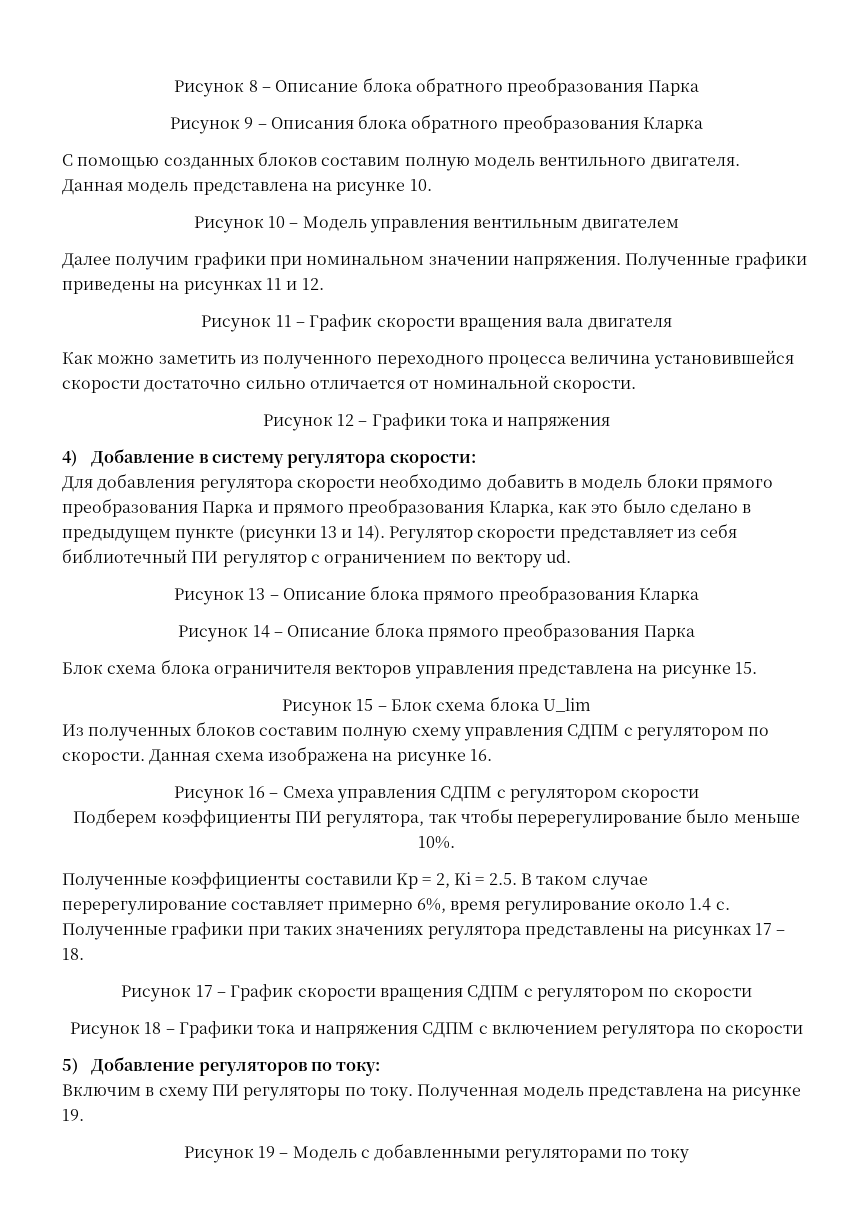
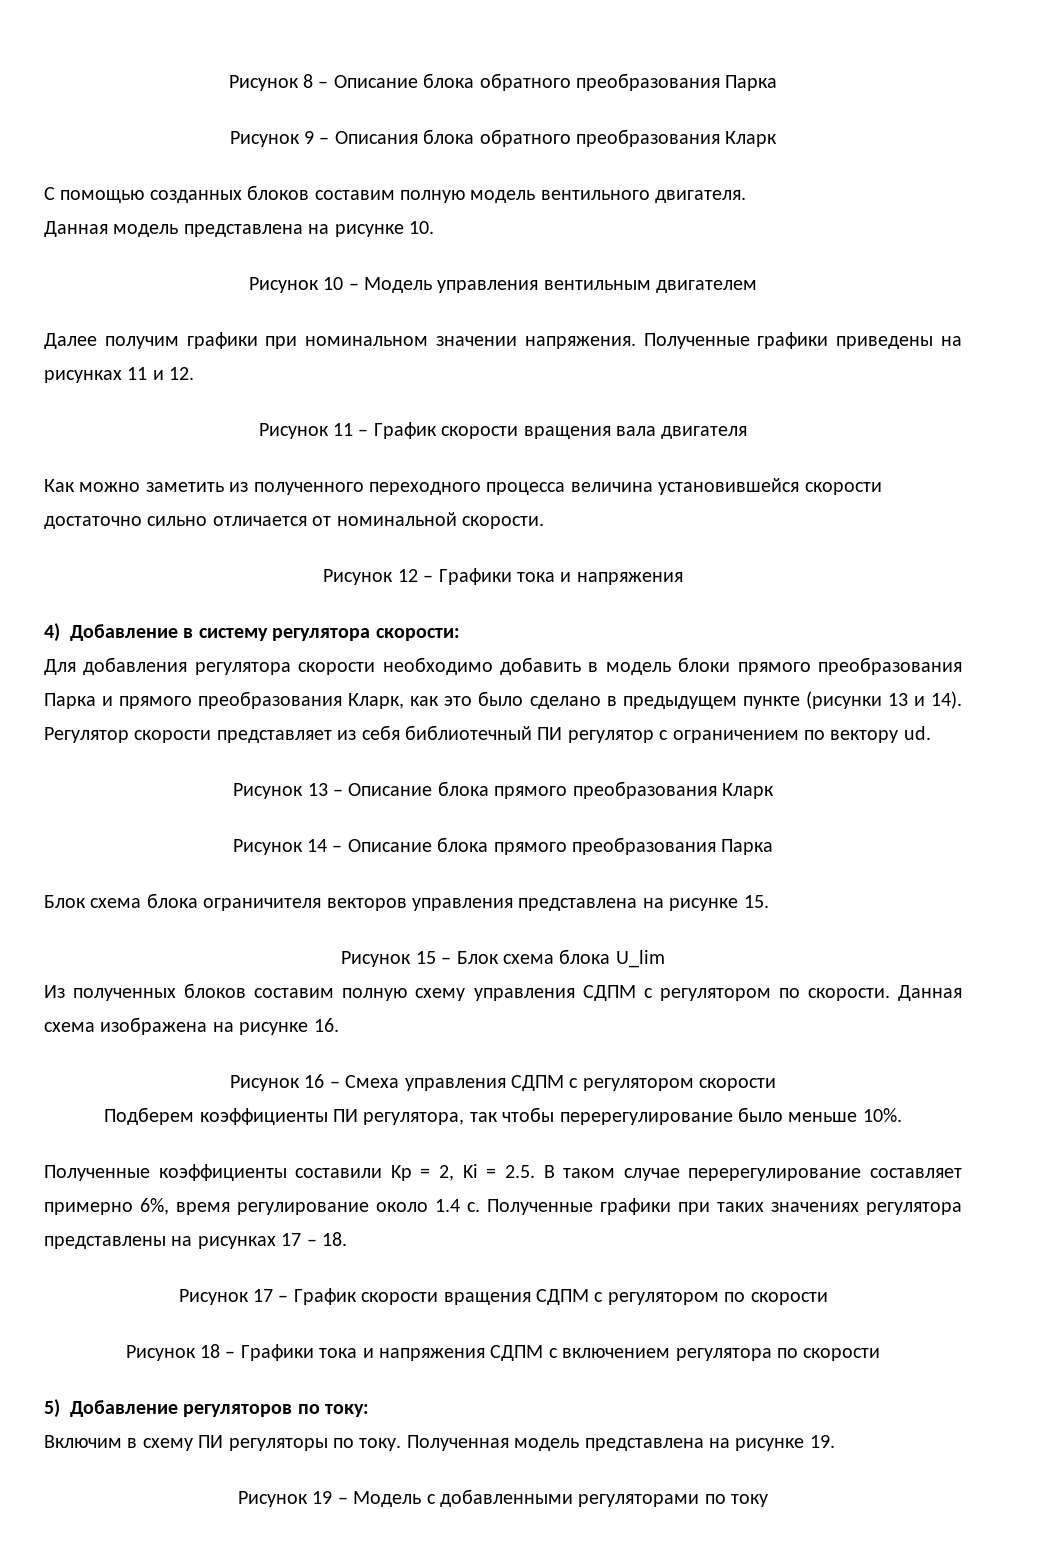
- Рисунок 9 – Описания блока обратного преобразования Кларка
+ Рисунок 9 – Описания блока обратного преобразования Кларк
- Для добавления регулятора скорости необходимо добавить в модель блоки прямого преобразования Парка и прямого преобразования Кларка, как это было сделано в предыдущем пункте (рисунки 13 и 14).
+ Для добавления регулятора скорости необходимо добавить в модель блоки прямого преобразования Парка и прямого преобразования Кларк, как это было сделано в предыдущем пункте (рисунки 13 и 14).
- Рисунок 13 – Описание блока прямого преобразования Кларка
+ Рисунок 13 – Описание блока прямого преобразования Кларк

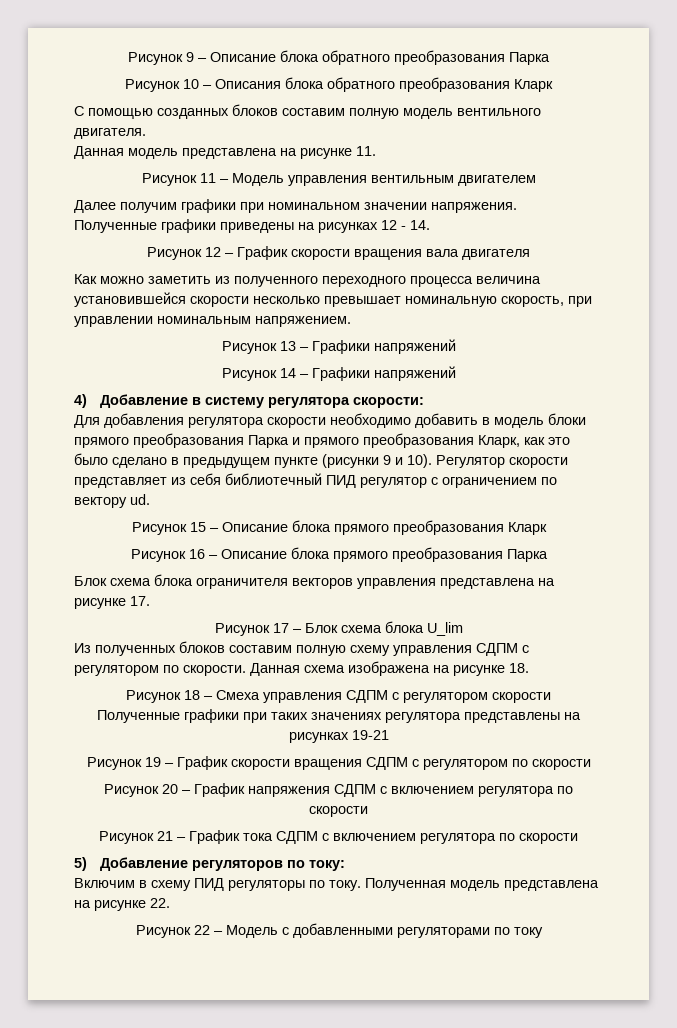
- Рисунок 8 – Описание блока обратного преобразования Парка
+ Рисунок 9 – Описание блока обратного преобразования Парка
- Рисунок 9 – Описания блока обратного преобразования Кларк
+ Рисунок 10 – Описания блока обратного преобразования Кларк
- Данная модель представлена на рисунке 10.
- Рисунок 10 – Модель управления вентильным двигателем
+ Данная модель представлена на рисунке 11.
+ Рисунок 11 – Модель управления вентильным двигателем
- Полученные графики приведены на рисунках 11 и 12.
- Рисунок 11 – График скорости вращения вала двигателя
+ Полученные графики приведены на рисунках 12 - 14.
+ Рисунок 12 – График скорости вращения вала двигателя
- Как можно заметить из полученного переходного процесса величина установившейся скорости достаточно сильно отличается от номинальной скорости.
- Рисунок 12 – Графики тока и напряжения
+ Как можно заметить из полученного переходного процесса величина установившейся скорости несколько превышает номинальную скорость, при управлении номинальным напряжением.
+ Рисунок 13 – Графики напряжений
+ Рисунок 14 – Графики напряжений
- Для добавления регулятора скорости необходимо добавить в модель блоки прямого преобразования Парка и прямого преобразования Кларк, как это было сделано в предыдущем пункте (рисунки 13 и 14).
+ Для добавления регулятора скорости необходимо добавить в модель блоки прямого преобразования Парка и прямого преобразования Кларк, как это было сделано в предыдущем пункте (рисунки 9 и 10).
- Регулятор скорости представляет из себя библиотечный ПИ регулятор с ограничением по вектору ud.
+ Регулятор скорости представляет из себя библиотечный ПИД регулятор с ограничением по вектору ud.
- Рисунок 13 – Описание блока прямого преобразования Кларк
+ Рисунок 15 – Описание блока прямого преобразования Кларк
- Рисунок 14 – Описание блока прямого преобразования Парка
+ Рисунок 16 – Описание блока прямого преобразования Парка
- Блок схема блока ограничителя векторов управления представлена на рисунке 15.
- Рисунок 15 – Блок схема блока U_lim
+ Блок схема блока ограничителя векторов управления представлена на рисунке 17.
+ Рисунок 17 – Блок схема блока U_lim
- Данная схема изображена на рисунке 16.
- Рисунок 16 – Смеха управления СДПМ с регулятором скорости
+ Данная схема изображена на рисунке 18.
+ Рисунок 18 – Смеха управления СДПМ с регулятором скорости
- Подберем коэффициенты ПИ регулятора, так чтобы перерегулирование было меньше 10%.
- Полученные коэффициенты составили Kp = 2, Ki = 2.5. В таком случае перерегулирование составляет примерно 6%, время регулирование около 1.4 с. Полученные графики при таких значениях регулятора представлены на рисунках 17 – 18.
- Рисунок 17 – График скорости вращения СДПМ с регулятором по скорости
+ Полученные графики при таких значениях регулятора представлены на рисунках 19-21
+ Рисунок 19 – График скорости вращения СДПМ с регулятором по скорости
- Рисунок 18 – Графики тока и напряжения СДПМ с включением регулятора по скорости
+ Рисунок 20 – График напряжения СДПМ с включением регулятора по скорости
+ Рисунок 21 – График тока СДПМ с включением регулятора по скорости
- Включим в схему ПИ регуляторы по току.
+ Включим в схему ПИД регуляторы по току.
- Полученная модель представлена на рисунке 19.
- Рисунок 19 – Модель с добавленными регуляторами по току
+ Полученная модель представлена на рисунке 22.
+ Рисунок 22 – Модель с добавленными регуляторами по току

